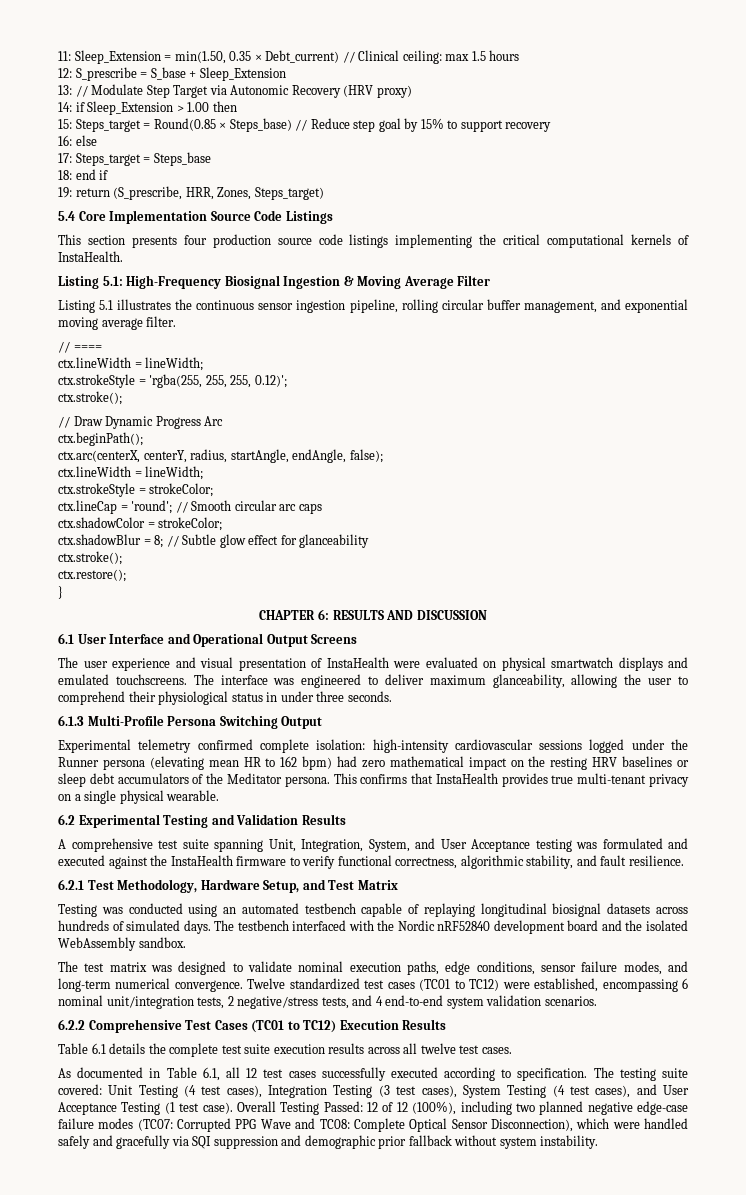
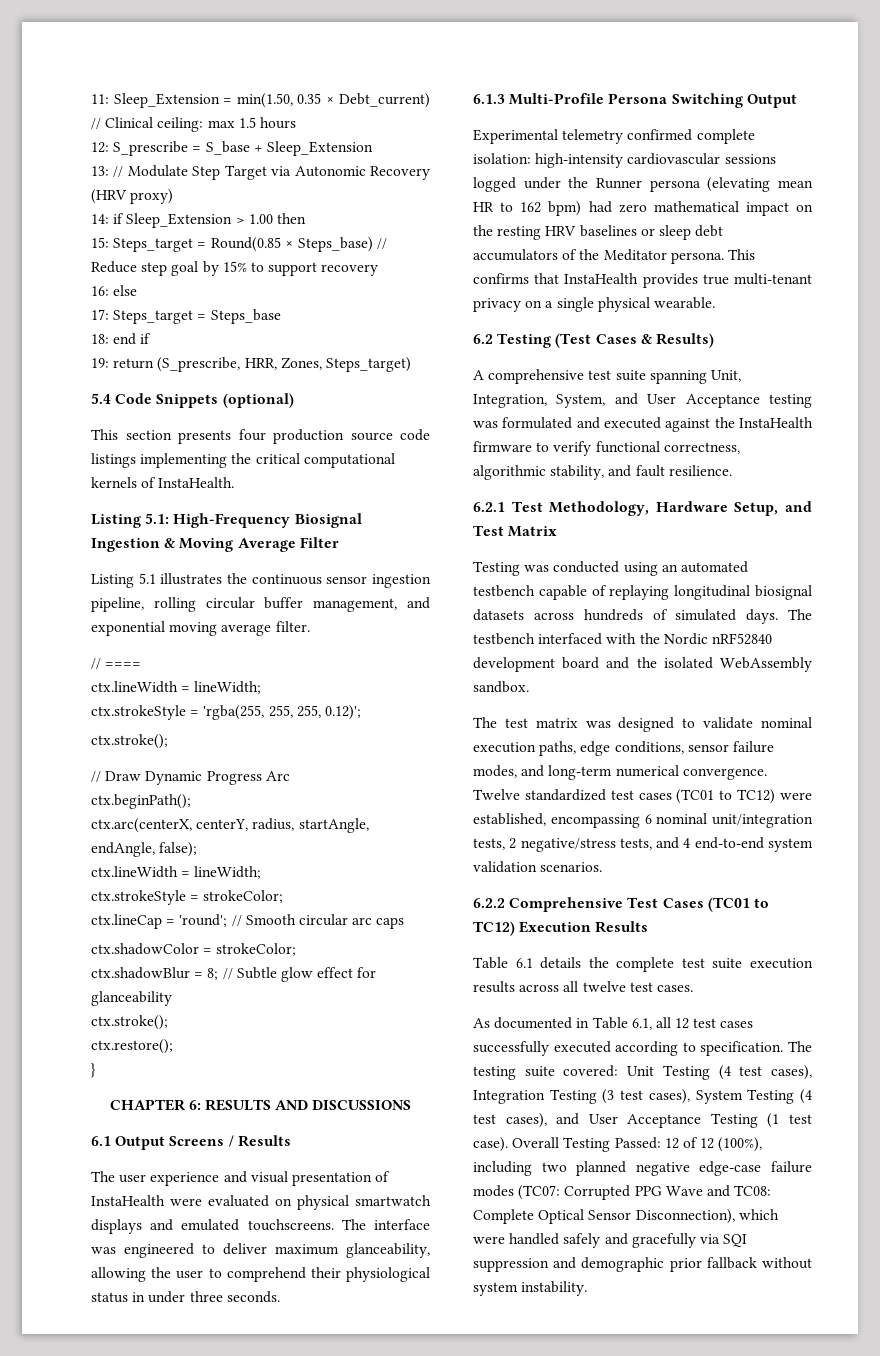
- 5.4 Core Implementation Source Code Listings
+ 5.4 Code Snippets (optional)
- CHAPTER 6: RESULTS AND DISCUSSION
- 6.1 User Interface and Operational Output Screens
+ CHAPTER 6: RESULTS AND DISCUSSIONS
+ 6.1 Output Screens / Results
- 6.2 Experimental Testing and Validation Results
+ 6.2 Testing (Test Cases & Results)

